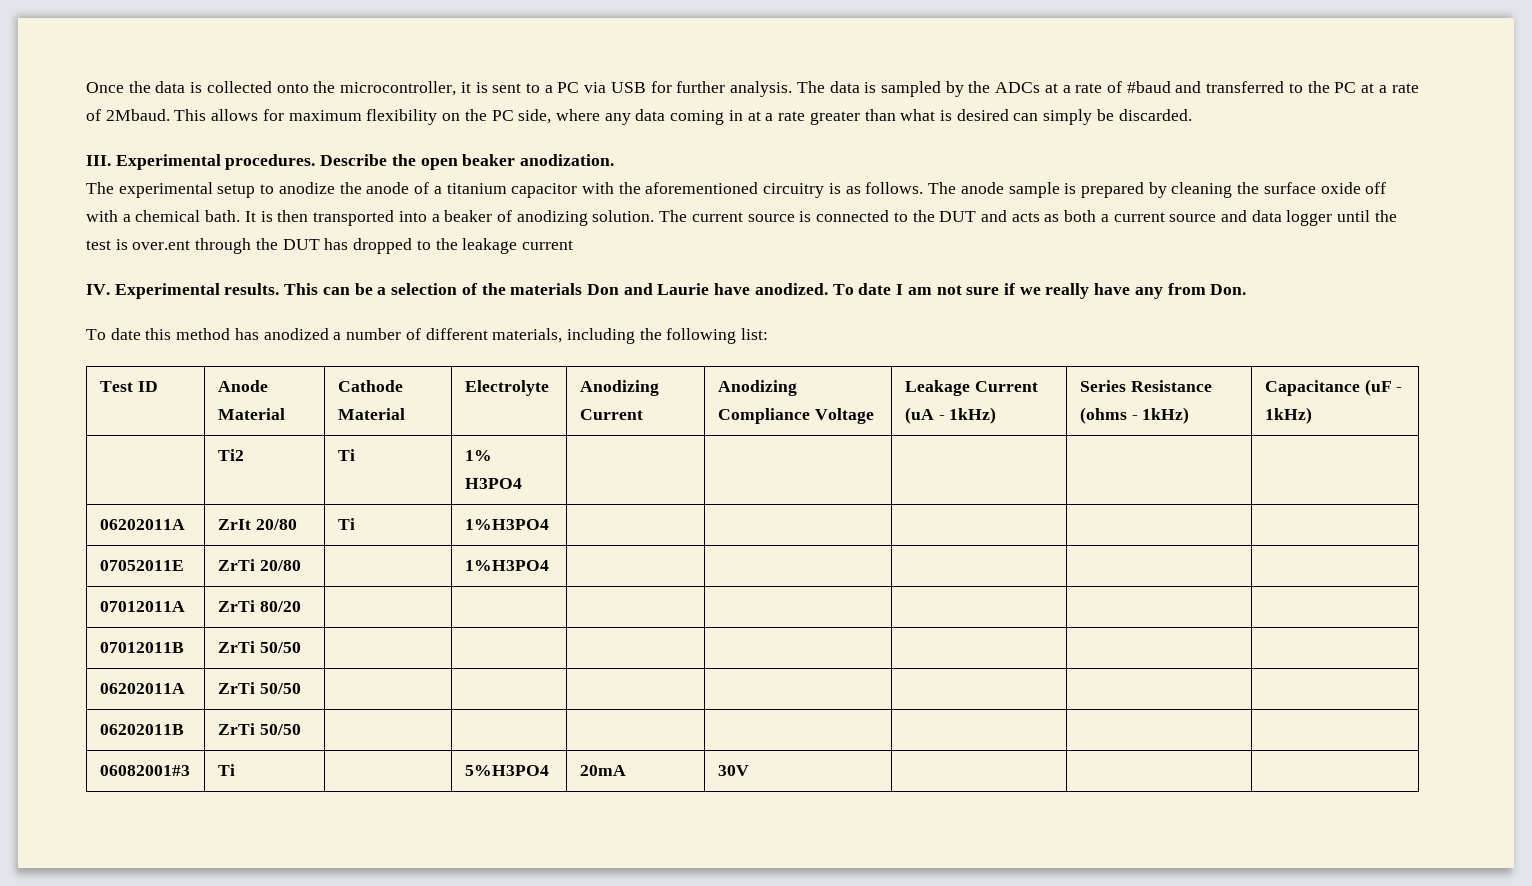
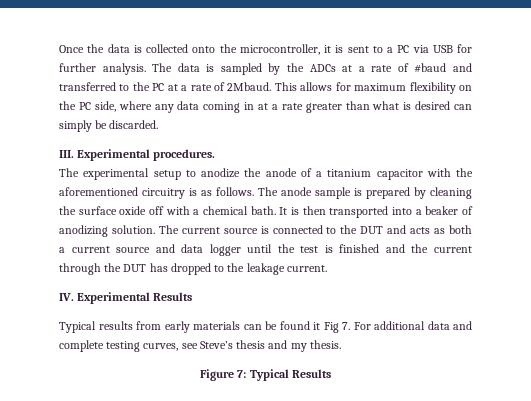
- Describe the open beaker anodization.
- The current source is connected to the DUT and acts as both a current source and data logger until the test is over.ent through the DUT has dropped to the leakage current
+ The current source is connected to the DUT and acts as both a current source and data logger until the test is finished and the current through the DUT has dropped to the leakage current.
- IV. Experimental results. This can be a selection of the materials Don and Laurie have anodized. To date I am not sure if we really have any from Don.
- To date this method has anodized a number of different materials, including the following list:
- Test ID | Anode Material | Cathode Material | Electrolyte | Anodizing Current | Anodizing Compliance Voltage | Leakage Current (uA - 1kHz) | Series Resistance (ohms - 1kHz) | Capacitance (uF - 1kHz)
- | Ti2 | Ti | 1% H3PO4 | | | | |
- 06202011A | ZrIt 20/80 | Ti | 1%H3PO4 | | | | |
- 07052011E | ZrTi 20/80 | | 1%H3PO4 | | | | |
- 07012011A | ZrTi 80/20 | | | | | | |
- 07012011B | ZrTi 50/50 | | | | | | |
- 06202011A | ZrTi 50/50 | | | | | | |
- 06202011B | ZrTi 50/50 | | | | | | |
- 06082001#3 | Ti | | 5%H3PO4 | 20mA | 30V | | |
+ IV. Experimental Results
+ Typical results from early materials can be found it Fig 7. For additional data and complete testing curves, see Steve’s thesis and my thesis.
+ Figure 7: Typical Results

